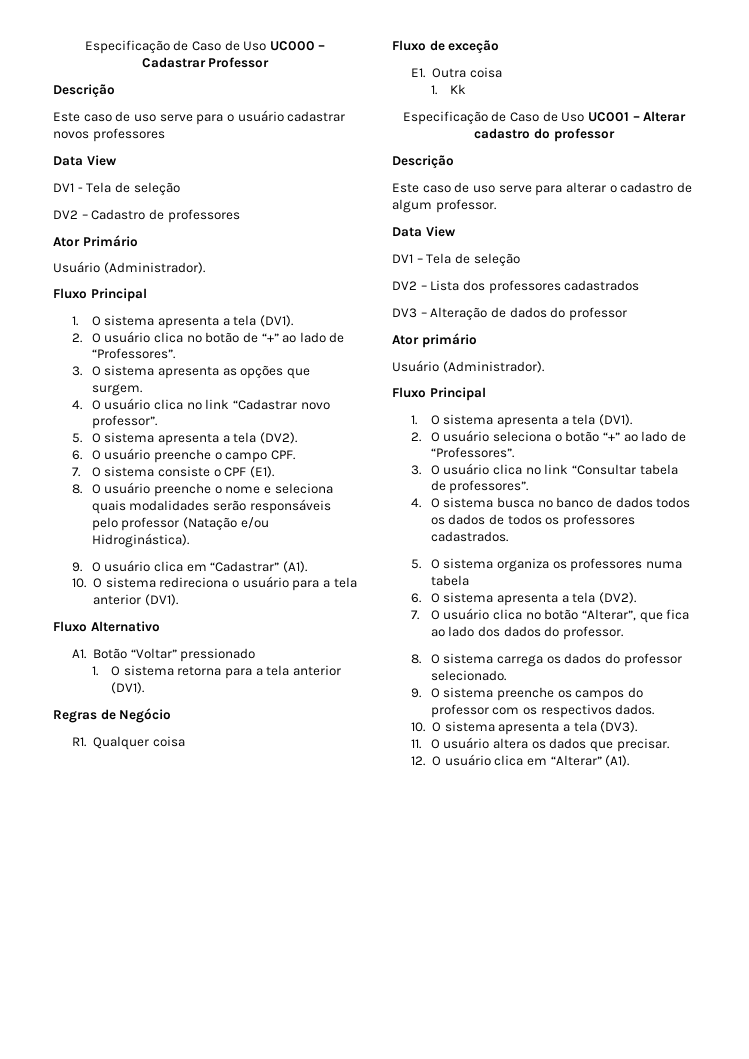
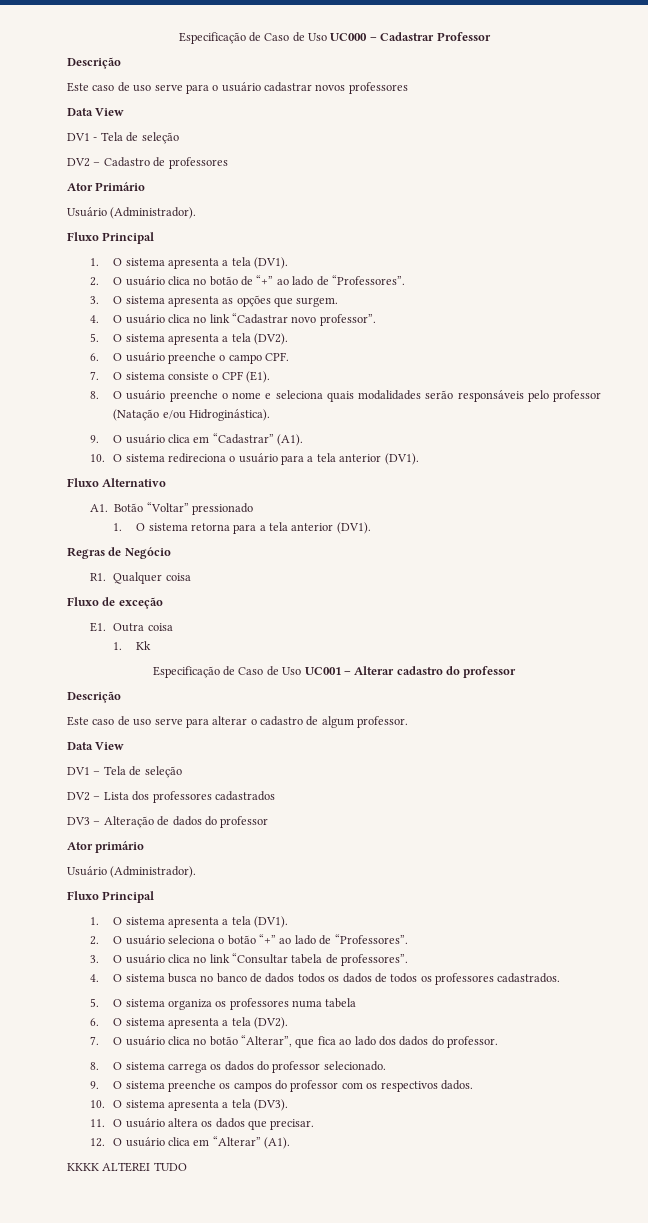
+ KKKK ALTEREI TUDO

